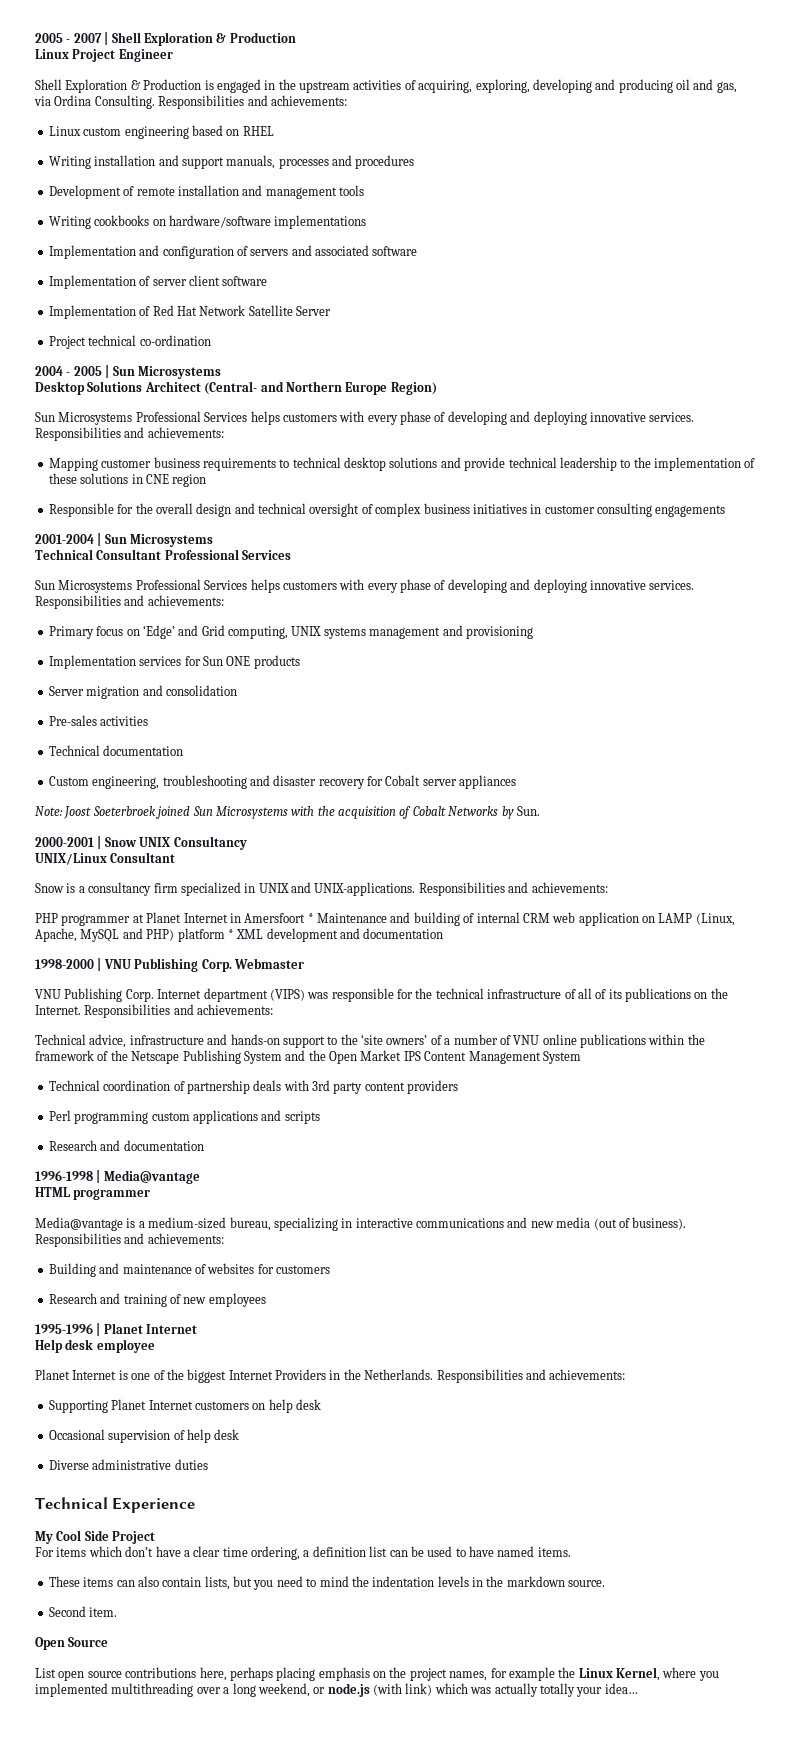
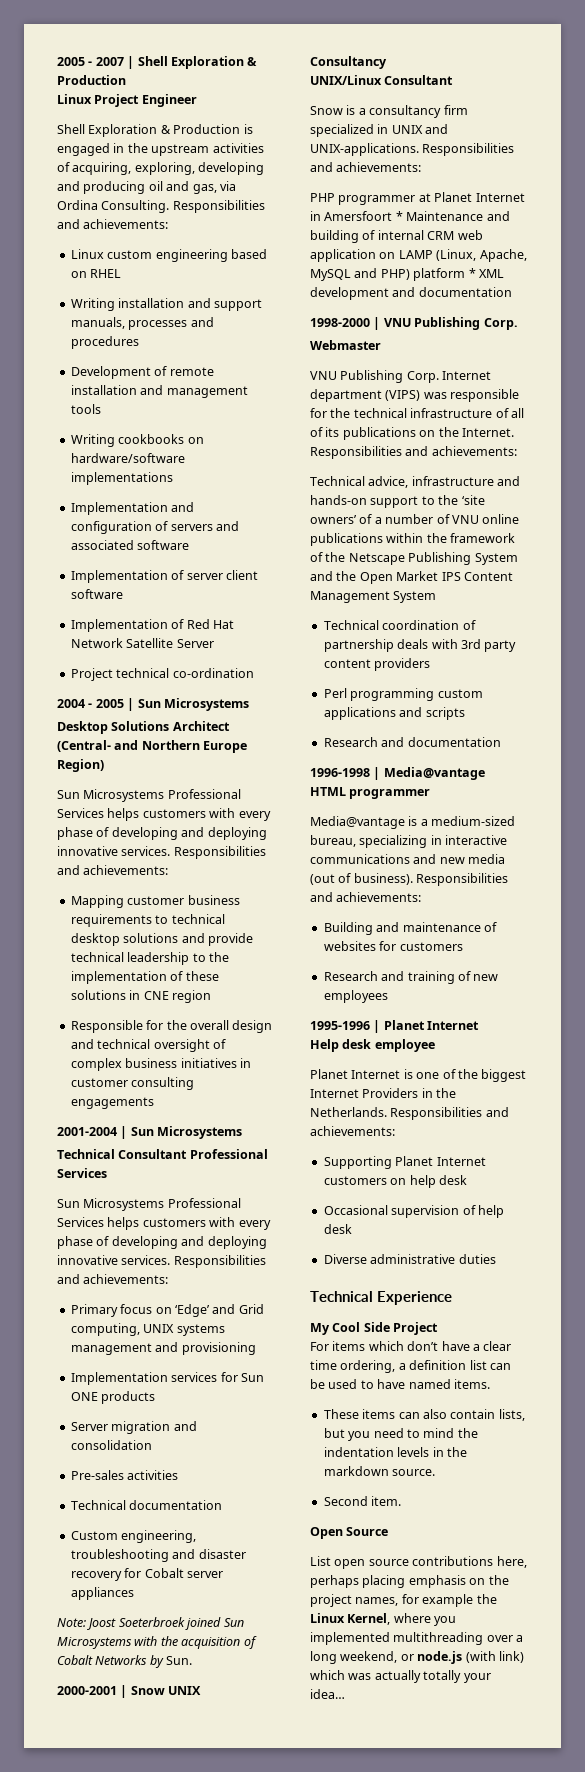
- 1998-2000 | VNU Publishing Corp. Webmaster
+ 1998-2000 | VNU Publishing Corp.
+ Webmaster

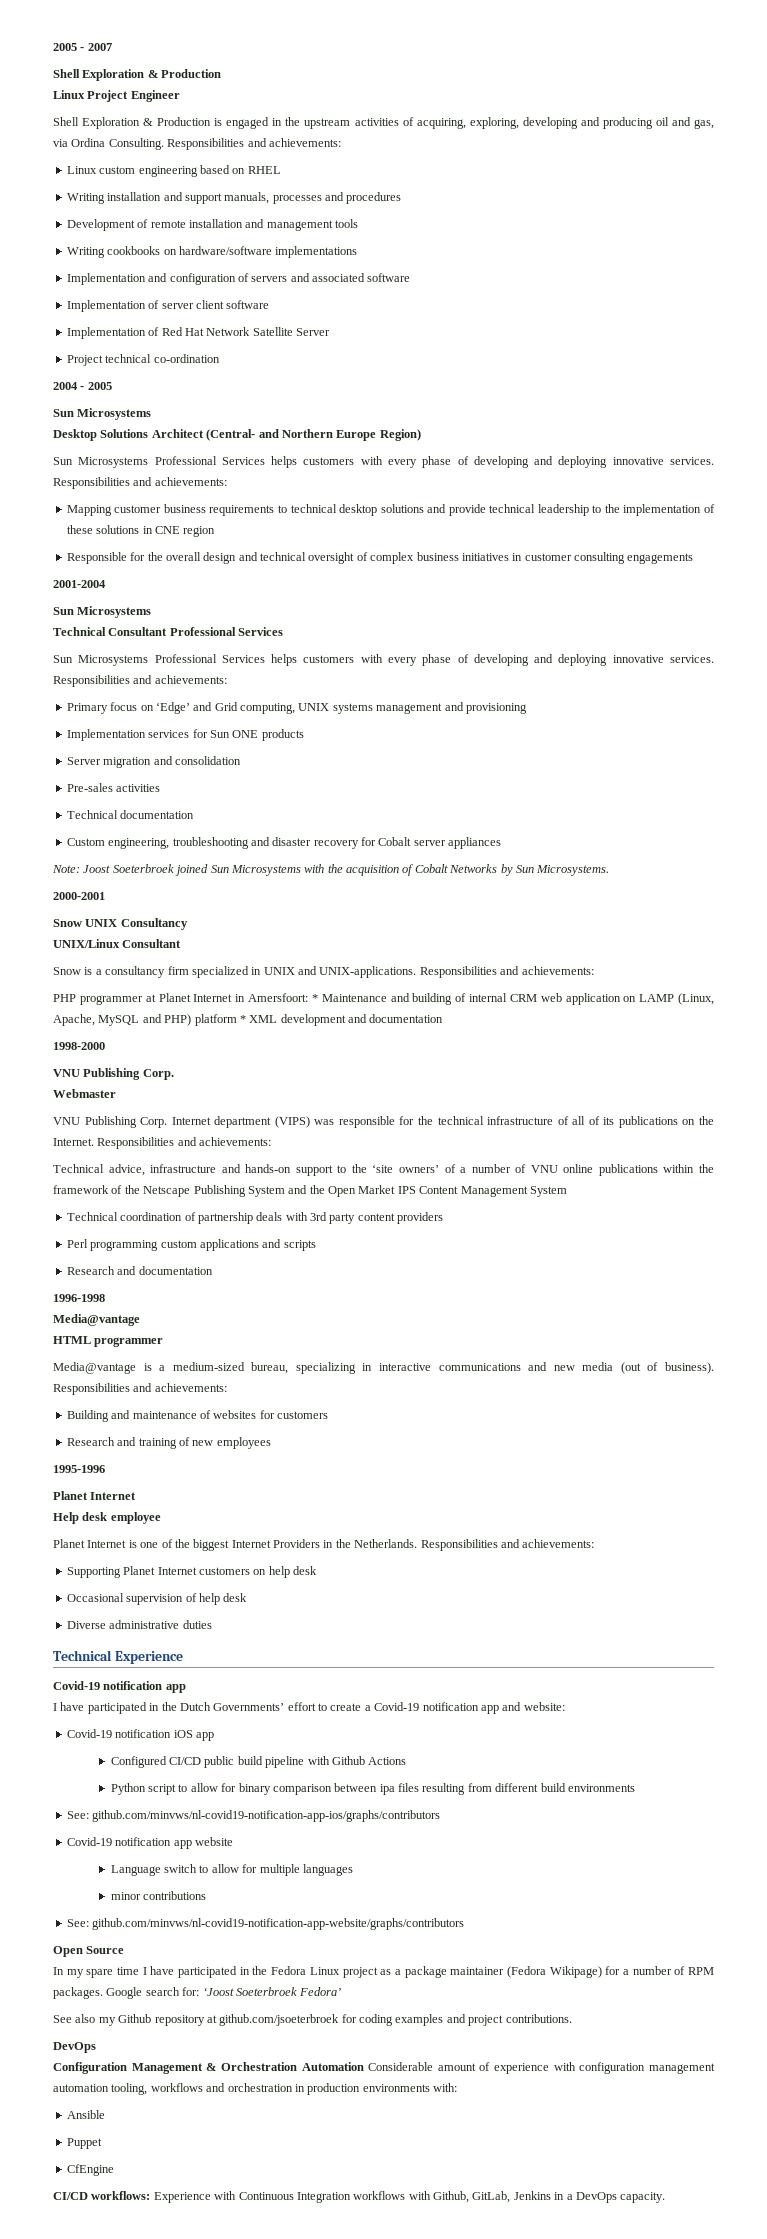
- 2005 - 2007 | Shell Exploration & Production
+ 2005 - 2007
+ Shell Exploration & Production
- 2004 - 2005 | Sun Microsystems
+ 2004 - 2005
+ Sun Microsystems
- 2001-2004 | Sun Microsystems
+ 2001-2004
+ Sun Microsystems
- Note: Joost Soeterbroek joined Sun Microsystems with the acquisition of Cobalt Networks by Sun.
+ Note: Joost Soeterbroek joined Sun Microsystems with the acquisition of Cobalt Networks by Sun Microsystems.
- 2000-2001 | Snow UNIX Consultancy
+ 2000-2001
+ Snow UNIX Consultancy
- PHP programmer at Planet Internet in Amersfoort * Maintenance and building of internal CRM web application on LAMP (Linux, Apache, MySQL and PHP) platform * XML development and documentation
+ PHP programmer at Planet Internet in Amersfoort: * Maintenance and building of internal CRM web application on LAMP (Linux, Apache, MySQL and PHP) platform * XML development and documentation
- 1998-2000 | VNU Publishing Corp.
+ 1998-2000
+ VNU Publishing Corp.
- 1996-1998 | Media@vantage
+ 1996-1998
+ Media@vantage
- 1995-1996 | Planet Internet
+ 1995-1996
+ Planet Internet
  Technical Experience
- My Cool Side Project
- For items which don’t have a clear time ordering, a definition list can be used to have named items.
- These items can also contain lists, but you need to mind the indentation levels in the markdown source.
- Second item.
+ Covid-19 notification app
+ I have participated in the Dutch Governments’ effort to create a Covid-19 notification app and website:
+ Covid-19 notification iOS app
+ Configured CI/CD public build pipeline with Github Actions
+ Python script to allow for binary comparison between ipa files resulting from different build environments
+ See: github.com/minvws/nl-covid19-notification-app-ios/graphs/contributors
+ Covid-19 notification app website
+ Language switch to allow for multiple languages
+ minor contributions
+ See: github.com/minvws/nl-covid19-notification-app-website/graphs/contributors
  Open Source
- List open source contributions here, perhaps placing emphasis on the project names, for example the Linux Kernel, where you implemented multithreading over a long weekend, or node.js (with link) which was actually totally your idea…
+ In my spare time I have participated in the Fedora Linux project as a package maintainer (Fedora Wikipage) for a number of RPM packages. Google search for: ‘Joost Soeterbroek Fedora’
+ See also my Github repository at github.com/jsoeterbroek for coding examples and project contributions.
+ DevOps
+ Configuration Management & Orchestration Automation Considerable amount of experience with configuration management automation tooling, workflows and orchestration in production environments with:
+ Ansible
+ Puppet
+ CfEngine
+ CI/CD workflows: Experience with Continuous Integration workflows with Github, GitLab, Jenkins in a DevOps capacity.

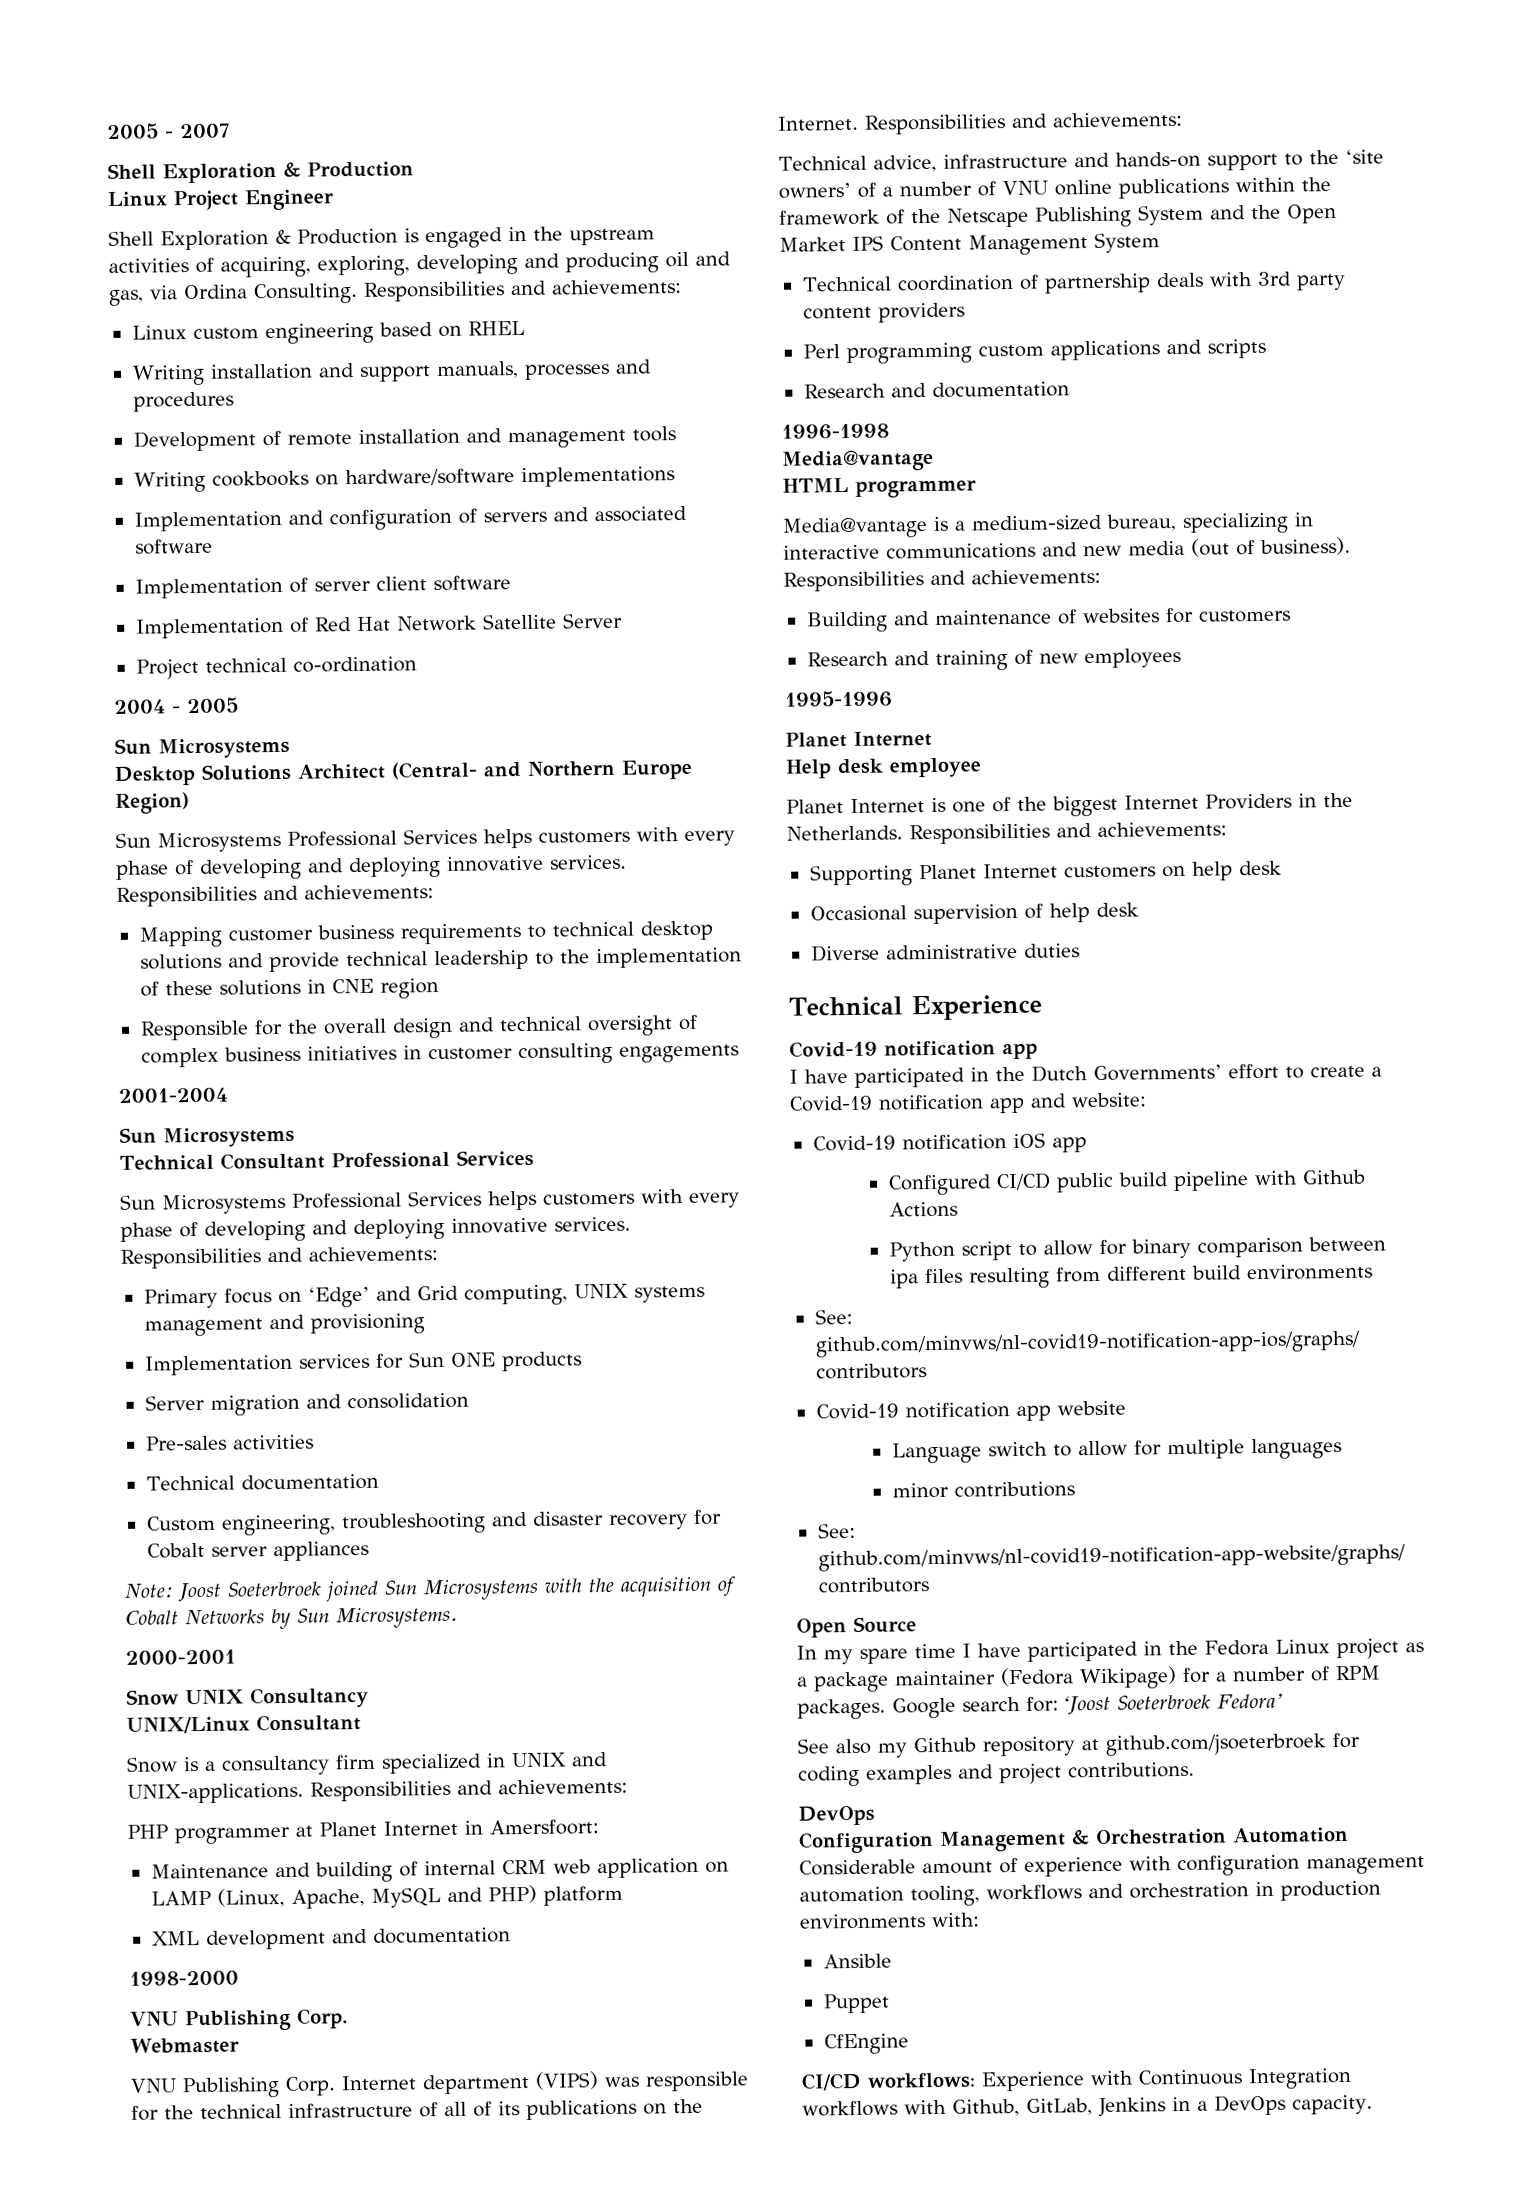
- PHP programmer at Planet Internet in Amersfoort: * Maintenance and building of internal CRM web application on LAMP (Linux, Apache, MySQL and PHP) platform * XML development and documentation
+ PHP programmer at Planet Internet in Amersfoort:
+ Maintenance and building of internal CRM web application on LAMP (Linux, Apache, MySQL and PHP) platform
+ XML development and documentation

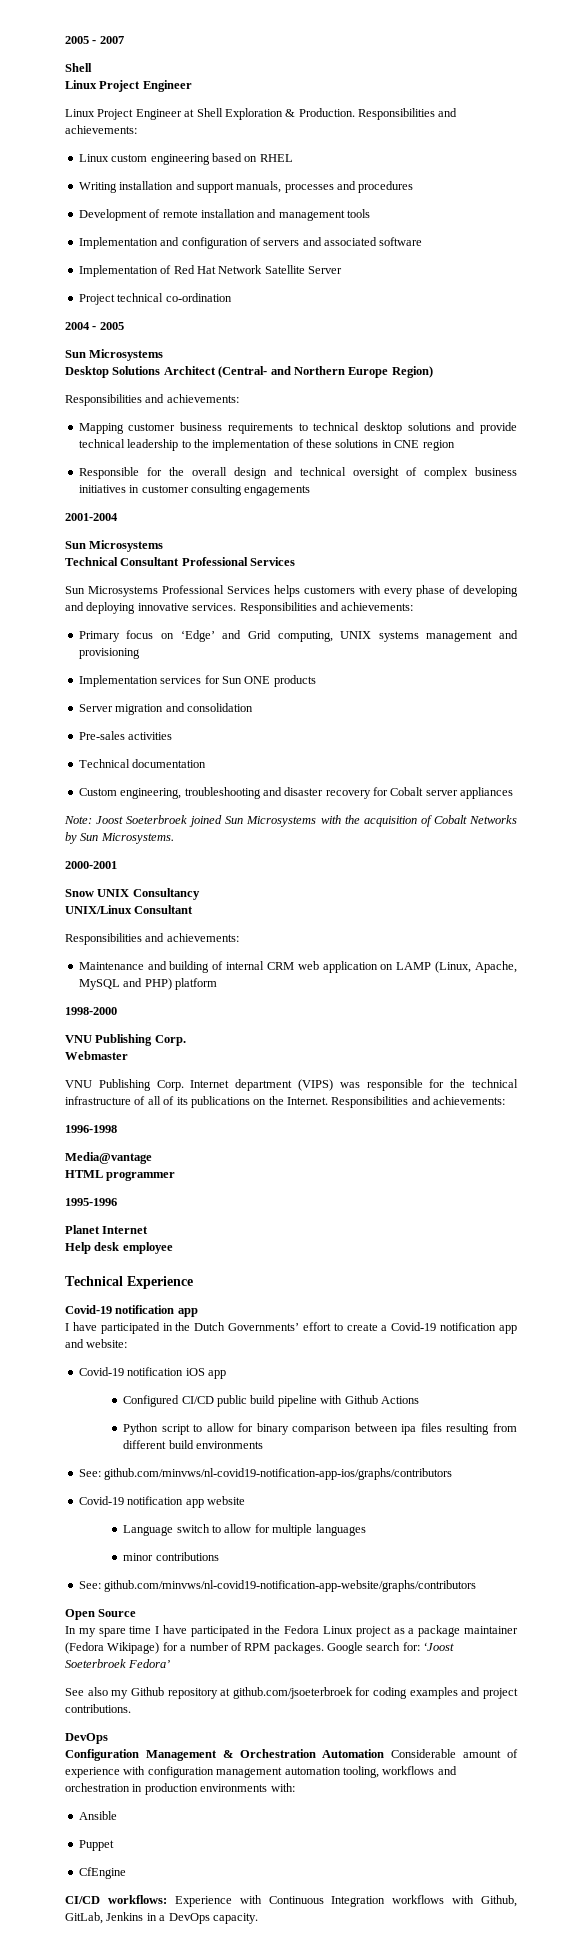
  2005 - 2007
- Shell Exploration & Production
+ Shell
- Shell Exploration & Production is engaged in the upstream activities of acquiring, exploring, developing and producing oil and gas, via Ordina Consulting.
+ Linux Project Engineer at Shell Exploration & Production.
- Writing cookbooks on hardware/software implementations
- Implementation of server client software
  Desktop Solutions Architect (Central- and Northern Europe Region)
- Sun Microsystems Professional Services helps customers with every phase of developing and deploying innovative services. Responsibilities and achievements:
+ Responsibilities and achievements:
  UNIX/Linux Consultant
- Snow is a consultancy firm specialized in UNIX and UNIX-applications. Responsibilities and achievements:
- PHP programmer at Planet Internet in Amersfoort:
+ Responsibilities and achievements:
- XML development and documentation
- Technical advice, infrastructure and hands-on support to the ‘site owners’ of a number of VNU online publications within the framework of the Netscape Publishing System and the Open Market IPS Content Management System
- Technical coordination of partnership deals with 3rd party content providers
- Perl programming custom applications and scripts
- Research and documentation
  1996-1998
  Media@vantage
  HTML programmer
- Media@vantage is a medium-sized bureau, specializing in interactive communications and new media (out of business). Responsibilities and achievements:
- Building and maintenance of websites for customers
- Research and training of new employees
- Planet Internet is one of the biggest Internet Providers in the Netherlands. Responsibilities and achievements:
- Supporting Planet Internet customers on help desk
- Occasional supervision of help desk
- Diverse administrative duties

